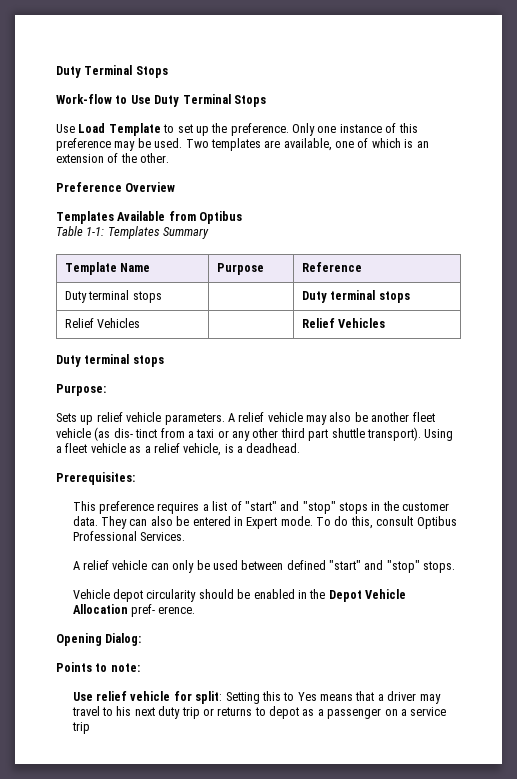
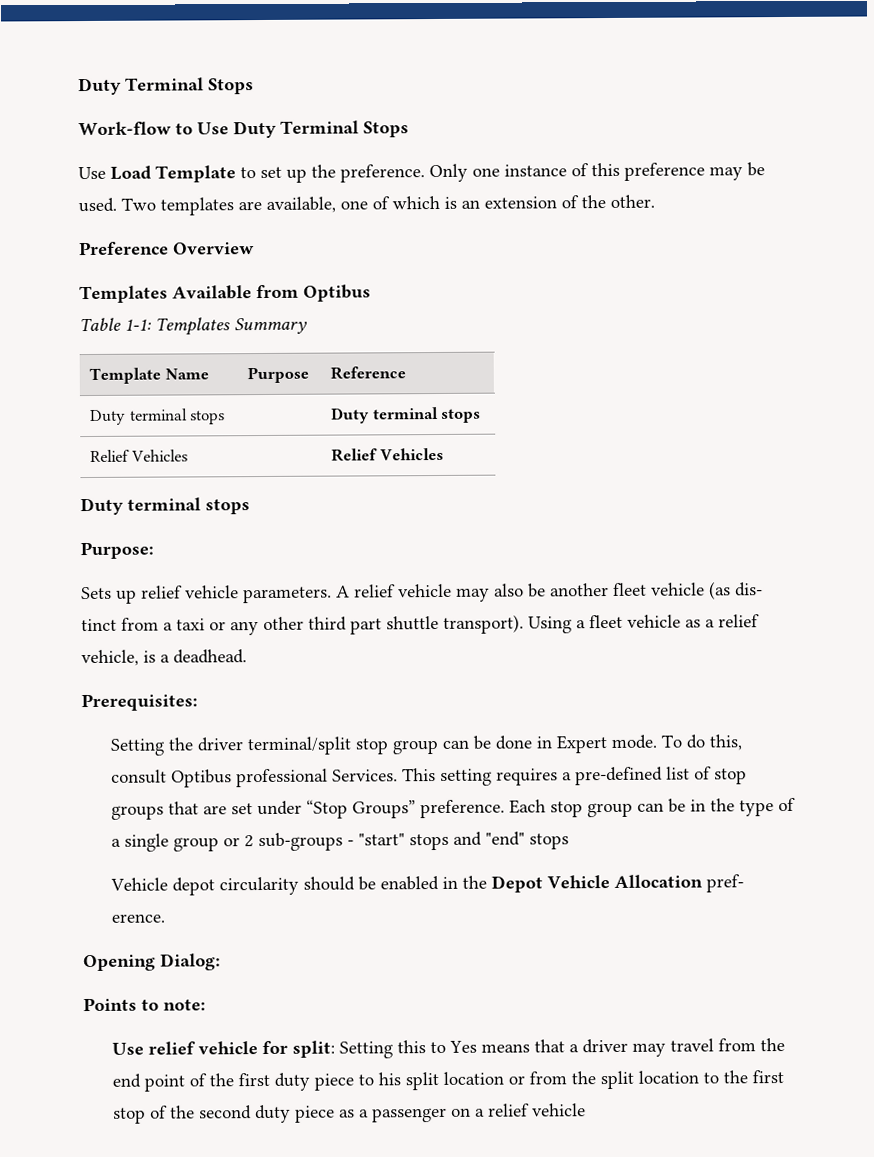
- This preference requires a list of "start" and "stop" stops in the customer data. They can also be entered in Expert mode.
+ Setting the driver terminal/split stop group can be done in Expert mode.
- To do this, consult Optibus Professional Services.
- A relief vehicle can only be used between defined "start" and "stop" stops.
+ To do this, consult Optibus professional Services. This setting requires a pre-defined list of stop groups that are set under “Stop Groups” preference. Each stop group can be in the type of a single group or 2 sub-groups - "start" stops and "end" stops
- Use relief vehicle for split: Setting this to Yes means that a driver may travel to his next duty trip or returns to depot as a passenger on a service trip
+ Use relief vehicle for split: Setting this to Yes means that a driver may travel from the end point of the first duty piece to his split location or from the split location to the first stop of the second duty piece as a passenger on a relief vehicle

